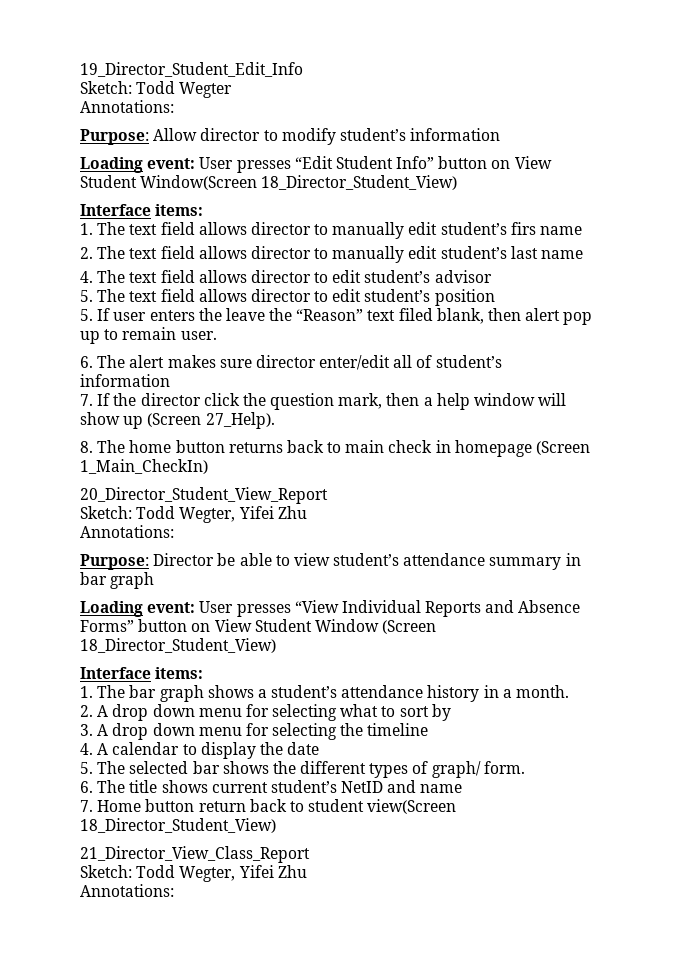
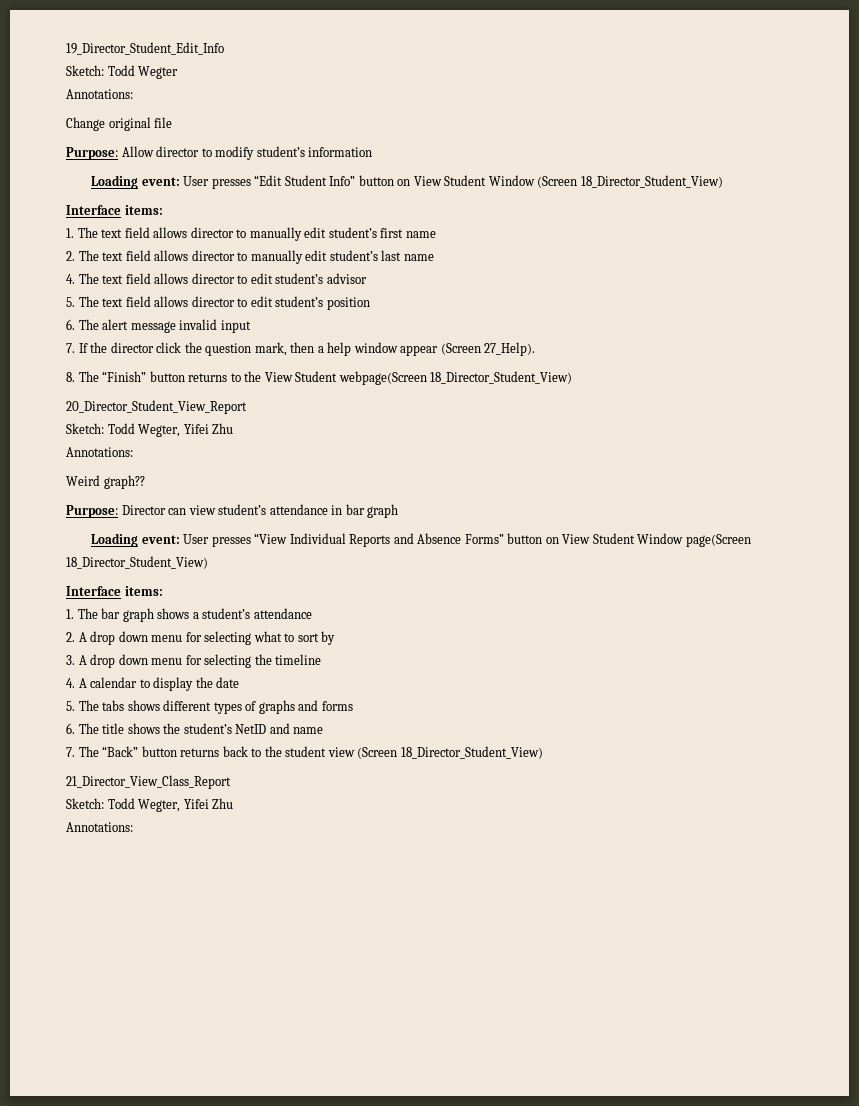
+ Change original file
- Loading event: User presses “Edit Student Info” button on View Student Window(Screen 18_Director_Student_View)
+ Loading event: User presses “Edit Student Info” button on View Student Window (Screen 18_Director_Student_View)
- 1. The text field allows director to manually edit student’s firs name
+ 1. The text field allows director to manually edit student’s first name
- 5. If user enters the leave the “Reason” text filed blank, then alert pop up to remain user.
- 6. The alert makes sure director enter/edit all of student’s information
+ 6. The alert message invalid input
- 7. If the director click the question mark, then a help window will show up (Screen 27_Help).
+ 7. If the director click the question mark, then a help window appear (Screen 27_Help).
- 8. The home button returns back to main check in homepage (Screen 1_Main_CheckIn)
+ 8. The “Finish” button returns to the View Student webpage(Screen 18_Director_Student_View)
+ Weird graph??
- Purpose: Director be able to view student’s attendance summary in bar graph
+ Purpose: Director can view student’s attendance in bar graph
- Loading event: User presses “View Individual Reports and Absence Forms” button on View Student Window (Screen 18_Director_Student_View)
+ Loading event: User presses “View Individual Reports and Absence Forms” button on View Student Window page(Screen 18_Director_Student_View)
- 1. The bar graph shows a student’s attendance history in a month.
+ 1. The bar graph shows a student’s attendance
- 5. The selected bar shows the different types of graph/ form.
+ 5. The tabs shows different types of graphs and forms
- 6. The title shows current student’s NetID and name
+ 6. The title shows the student’s NetID and name
- 7. Home button return back to student view(Screen 18_Director_Student_View)
+ 7. The “Back” button returns back to the student view (Screen 18_Director_Student_View)

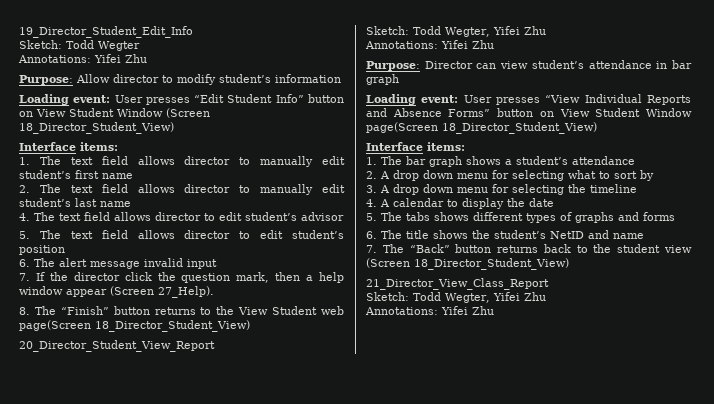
  Sketch: Todd Wegter
- Annotations:
- Change original file
+ Annotations: Yifei Zhu
- 8. The “Finish” button returns to the View Student webpage(Screen 18_Director_Student_View)
+ 8. The “Finish” button returns to the View Student web page(Screen 18_Director_Student_View)
  20_Director_Student_View_Report
  Sketch: Todd Wegter, Yifei Zhu
- Annotations:
- Weird graph??
+ Annotations: Yifei Zhu
  21_Director_View_Class_Report
  Sketch: Todd Wegter, Yifei Zhu
- Annotations:
+ Annotations: Yifei Zhu

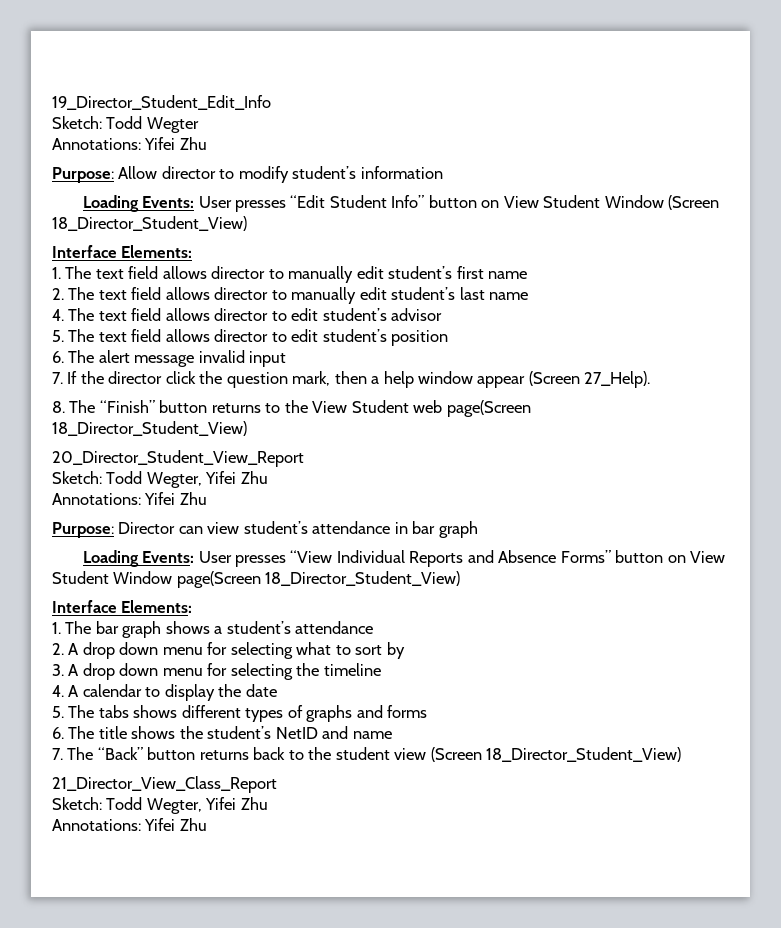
- Loading event: User presses “Edit Student Info” button on View Student Window (Screen 18_Director_Student_View)
- Interface items:
+ Loading Events: User presses “Edit Student Info” button on View Student Window (Screen 18_Director_Student_View)
+ Interface Elements:
- Loading event: User presses “View Individual Reports and Absence Forms” button on View Student Window page(Screen 18_Director_Student_View)
- Interface items:
+ Loading Events: User presses “View Individual Reports and Absence Forms” button on View Student Window page(Screen 18_Director_Student_View)
+ Interface Elements:

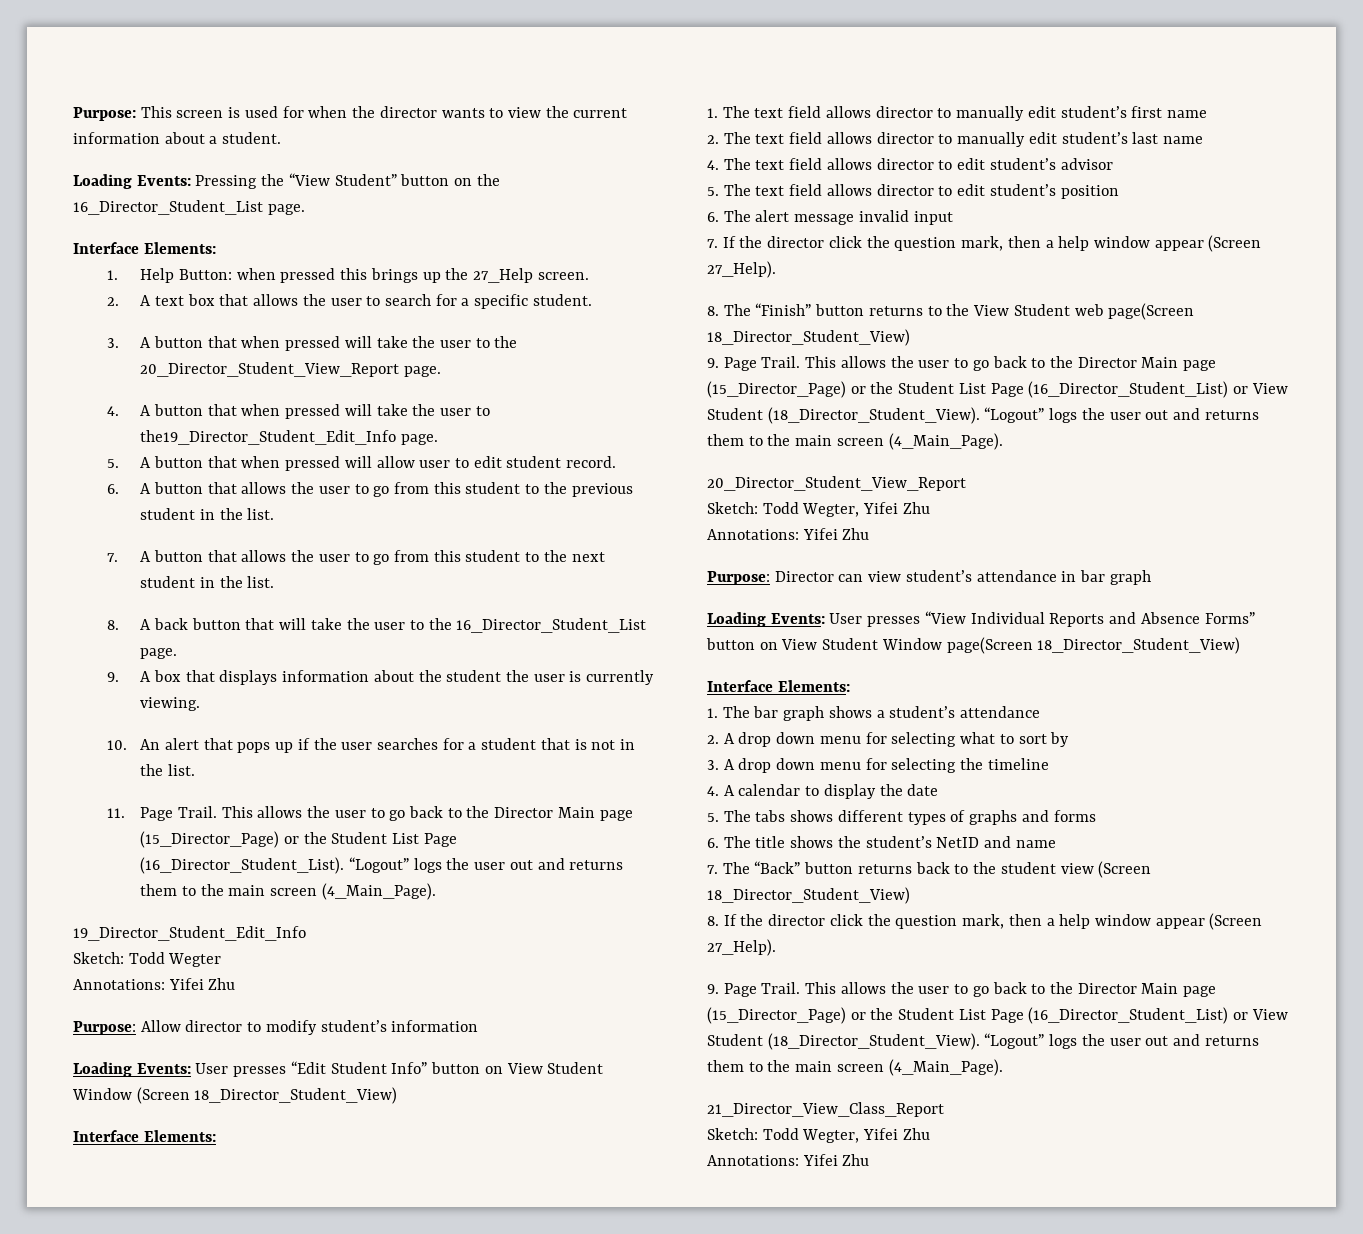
+ Purpose: This screen is used for when the director wants to view the current information about a student.
+ Loading Events: Pressing the “View Student” button on the 16_Director_Student_List page.
+ Interface Elements:
+ 1. Help Button: when pressed this brings up the 27_Help screen.
+ 2. A text box that allows the user to search for a specific student.
+ 3. A button that when pressed will take the user to the 20_Director_Student_View_Report page.
+ 4. A button that when pressed will take the user to the19_Director_Student_Edit_Info page.
+ 5. A button that when pressed will allow user to edit student record.
+ 6. A button that allows the user to go from this student to the previous student in the list.
+ 7. A button that allows the user to go from this student to the next student in the list.
+ 8. A back button that will take the user to the 16_Director_Student_List page.
+ 9. A box that displays information about the student the user is currently viewing.
+ 10. An alert that pops up if the user searches for a student that is not in the list.
+ 11. Page Trail. This allows the user to go back to the Director Main page (15_Director_Page) or the Student List Page (16_Director_Student_List). “Logout” logs the user out and returns them to the main screen (4_Main_Page).
  8. The “Finish” button returns to the View Student web page(Screen 18_Director_Student_View)
+ 9. Page Trail. This allows the user to go back to the Director Main page (15_Director_Page) or the Student List Page (16_Director_Student_List) or View Student (18_Director_Student_View). “Logout” logs the user out and returns them to the main screen (4_Main_Page).
+ 8. If the director click the question mark, then a help window appear (Screen 27_Help).
+ 9. Page Trail. This allows the user to go back to the Director Main page (15_Director_Page) or the Student List Page (16_Director_Student_List) or View Student (18_Director_Student_View). “Logout” logs the user out and returns them to the main screen (4_Main_Page).

